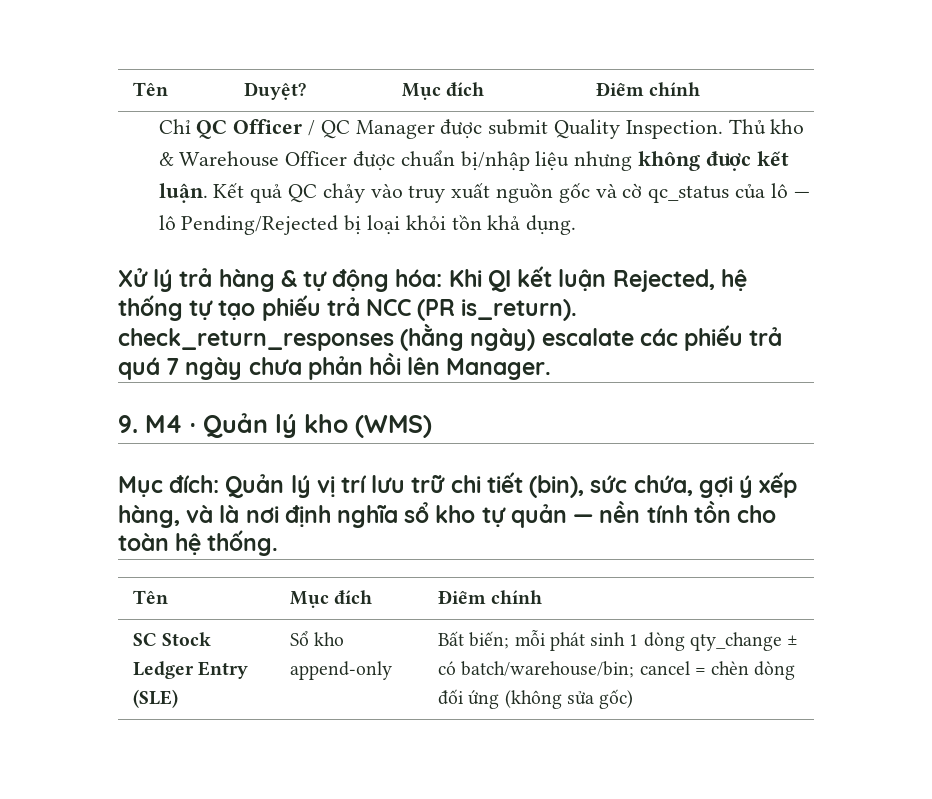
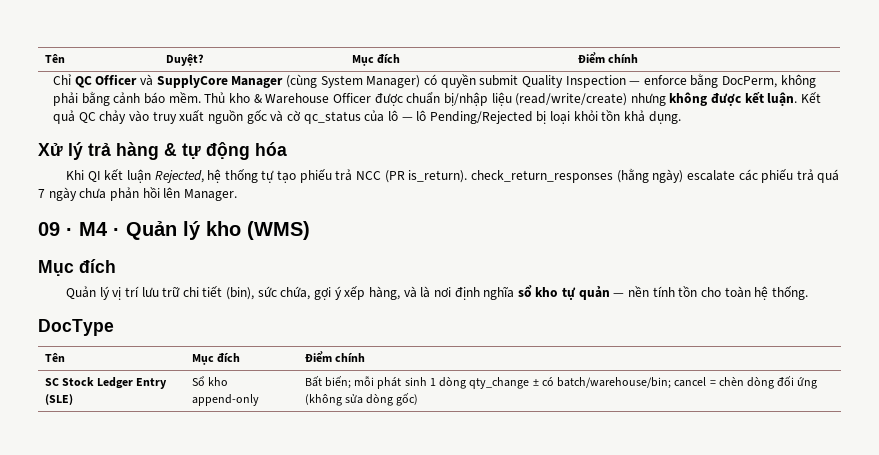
- Chỉ QC Officer / QC Manager được submit Quality Inspection.
+ Chỉ QC Officer và SupplyCore Manager (cùng System Manager) có quyền submit Quality Inspection — enforce bằng DocPerm, không phải bằng cảnh báo mềm.
- Thủ kho & Warehouse Officer được chuẩn bị/nhập liệu nhưng không được kết luận.
+ Thủ kho & Warehouse Officer được chuẩn bị/nhập liệu (read/write/create) nhưng không được kết luận.
- Xử lý trả hàng & tự động hóa: Khi QI kết luận Rejected, hệ thống tự tạo phiếu trả NCC (PR is_return). check_return_responses (hằng ngày) escalate các phiếu trả quá 7 ngày chưa phản hồi lên Manager.
+ Xử lý trả hàng & tự động hóa
+ Khi QI kết luận Rejected, hệ thống tự tạo phiếu trả NCC (PR is_return). check_return_responses (hằng ngày) escalate các phiếu trả quá 7 ngày chưa phản hồi lên Manager.
- 9. M4 · Quản lý kho (WMS)
- Mục đích: Quản lý vị trí lưu trữ chi tiết (bin), sức chứa, gợi ý xếp hàng, và là nơi định nghĩa sổ kho tự quản — nền tính tồn cho toàn hệ thống.
+ 09 · M4 · Quản lý kho (WMS)
+ Mục đích
+ Quản lý vị trí lưu trữ chi tiết (bin), sức chứa, gợi ý xếp hàng, và là nơi định nghĩa sổ kho tự quản — nền tính tồn cho toàn hệ thống.
+ DocType
- SC Stock Ledger Entry (SLE) | Sổ kho append-only | Bất biến; mỗi phát sinh 1 dòng qty_change ± có batch/warehouse/bin; cancel = chèn dòng đối ứng (không sửa gốc)
+ SC Stock Ledger Entry (SLE) | Sổ kho append-only | Bất biến; mỗi phát sinh 1 dòng qty_change ± có batch/warehouse/bin; cancel = chèn dòng đối ứng (không sửa dòng gốc)

